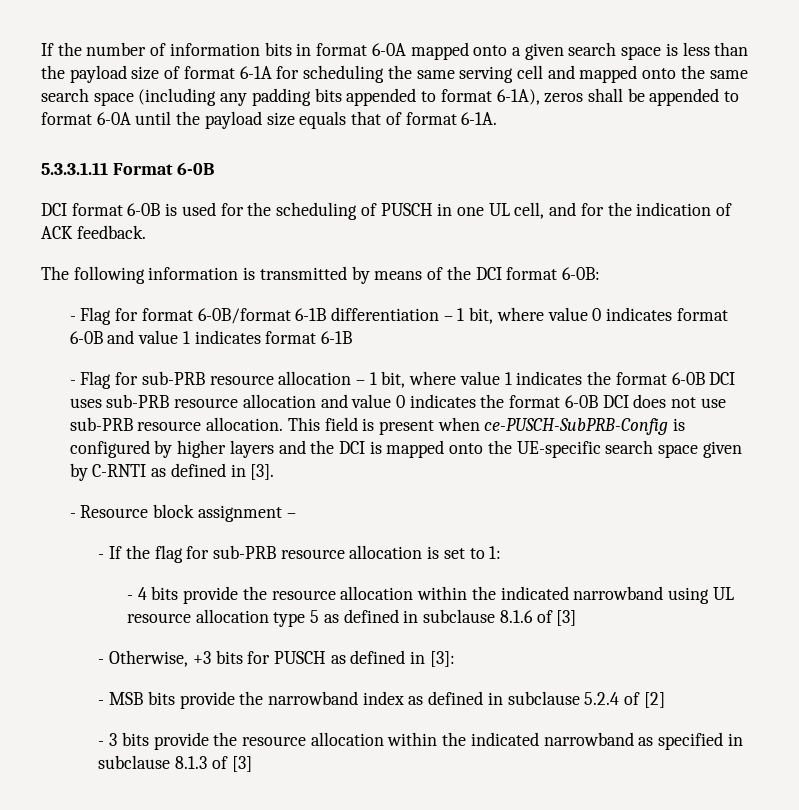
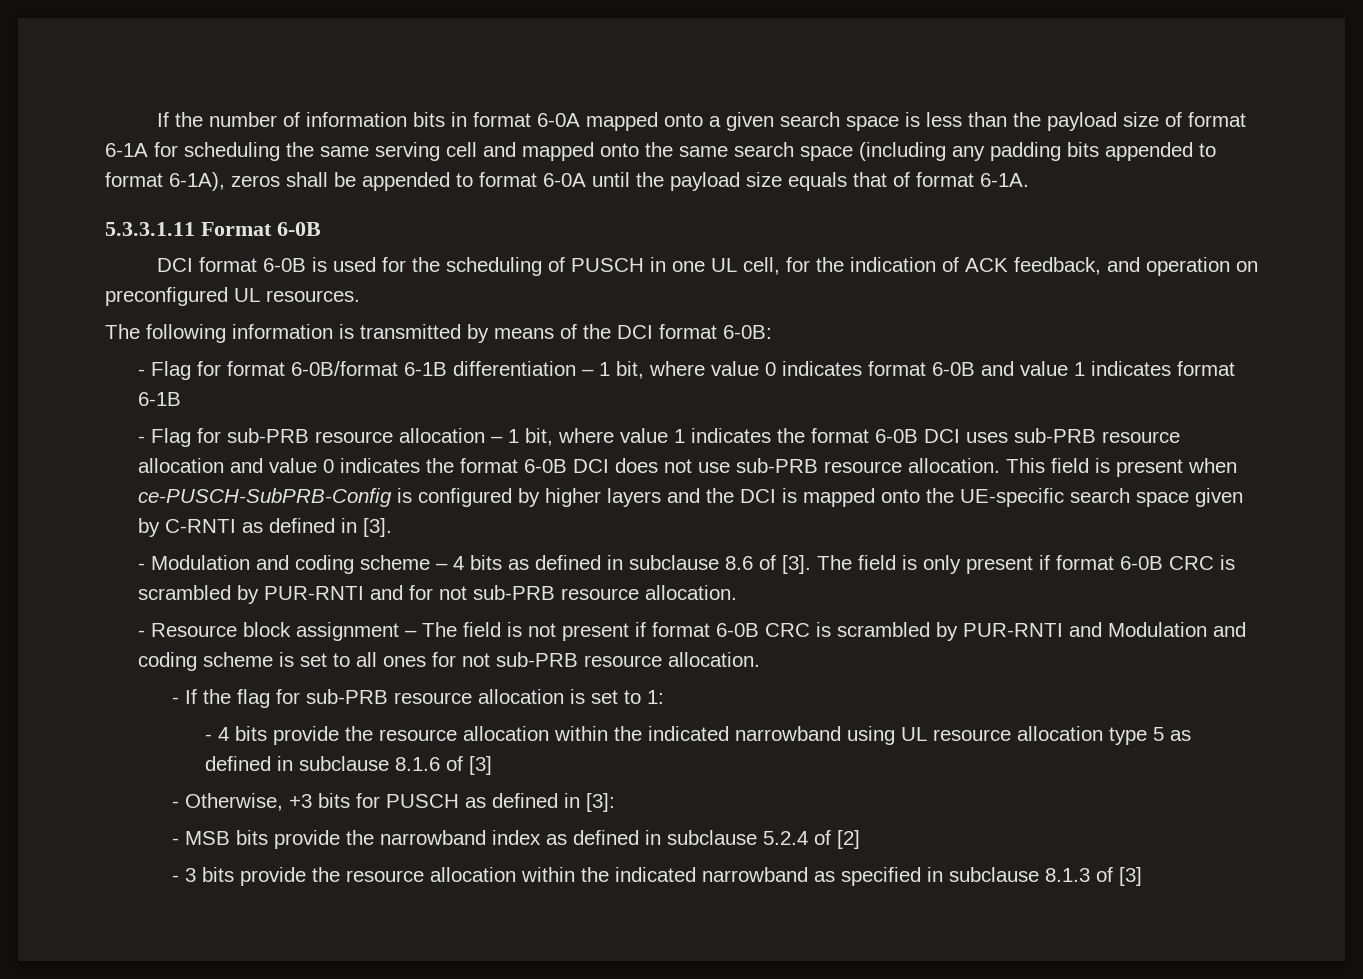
- DCI format 6-0B is used for the scheduling of PUSCH in one UL cell, and for the indication of ACK feedback.
+ DCI format 6-0B is used for the scheduling of PUSCH in one UL cell, for the indication of ACK feedback, and operation on preconfigured UL resources.
+ - Modulation and coding scheme – 4 bits as defined in subclause 8.6 of [3]. The field is only present if format 6-0B CRC is scrambled by PUR-RNTI and for not sub-PRB resource allocation.
- - Resource block assignment –
+ - Resource block assignment – The field is not present if format 6-0B CRC is scrambled by PUR-RNTI and Modulation and coding scheme is set to all ones for not sub-PRB resource allocation.

